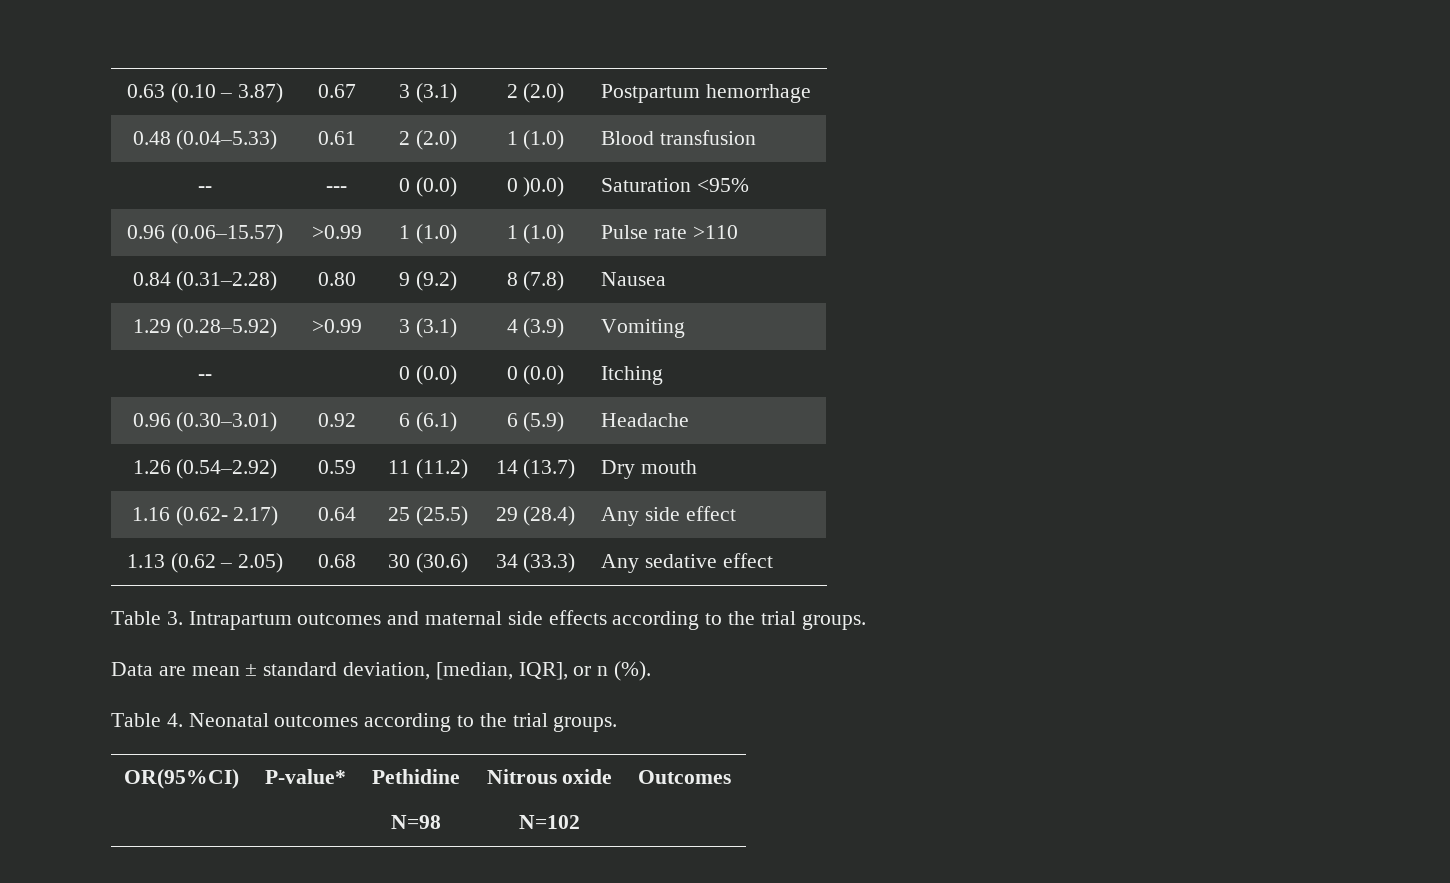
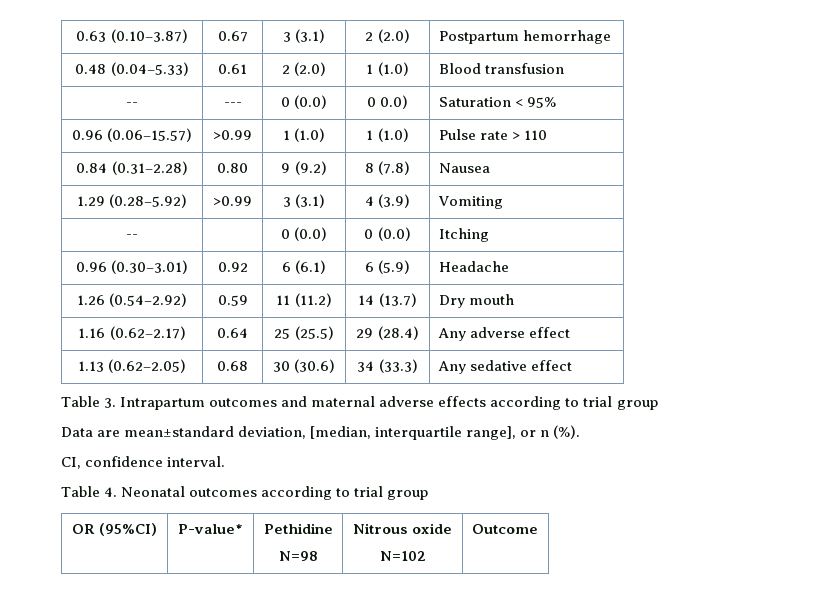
- 0.63 (0.10 – 3.87) | 0.67 | 3 (3.1) | 2 (2.0) | Postpartum hemorrhage
+ 0.63 (0.10–3.87) | 0.67 | 3 (3.1) | 2 (2.0) | Postpartum hemorrhage
- -- | --- | 0 (0.0) | 0 )0.0) | Saturation <95%
+ -- | --- | 0 (0.0) | 0 0.0) | Saturation < 95%
- 0.96 (0.06–15.57) | >0.99 | 1 (1.0) | 1 (1.0) | Pulse rate >110
+ 0.96 (0.06–15.57) | >0.99 | 1 (1.0) | 1 (1.0) | Pulse rate > 110
- 1.16 (0.62- 2.17) | 0.64 | 25 (25.5) | 29 (28.4) | Any side effect
+ 1.16 (0.62–2.17) | 0.64 | 25 (25.5) | 29 (28.4) | Any adverse effect
- 1.13 (0.62 – 2.05) | 0.68 | 30 (30.6) | 34 (33.3) | Any sedative effect
+ 1.13 (0.62–2.05) | 0.68 | 30 (30.6) | 34 (33.3) | Any sedative effect
- Table 3. Intrapartum outcomes and maternal side effects according to the trial groups.
+ Table 3. Intrapartum outcomes and maternal adverse effects according to trial group
- Data are mean ± standard deviation, [median, IQR], or n (%).
+ Data are mean±standard deviation, [median, interquartile range], or n (%).
+ CI, confidence interval.
- Table 4. Neonatal outcomes according to the trial groups.
- OR(95%CI) | P-value* | Pethidine
+ Table 4. Neonatal outcomes according to trial group
+ OR (95%CI) | P-value* | Pethidine
  N=98 | Nitrous oxide
- N=102 | Outcomes
+ N=102 | Outcome

